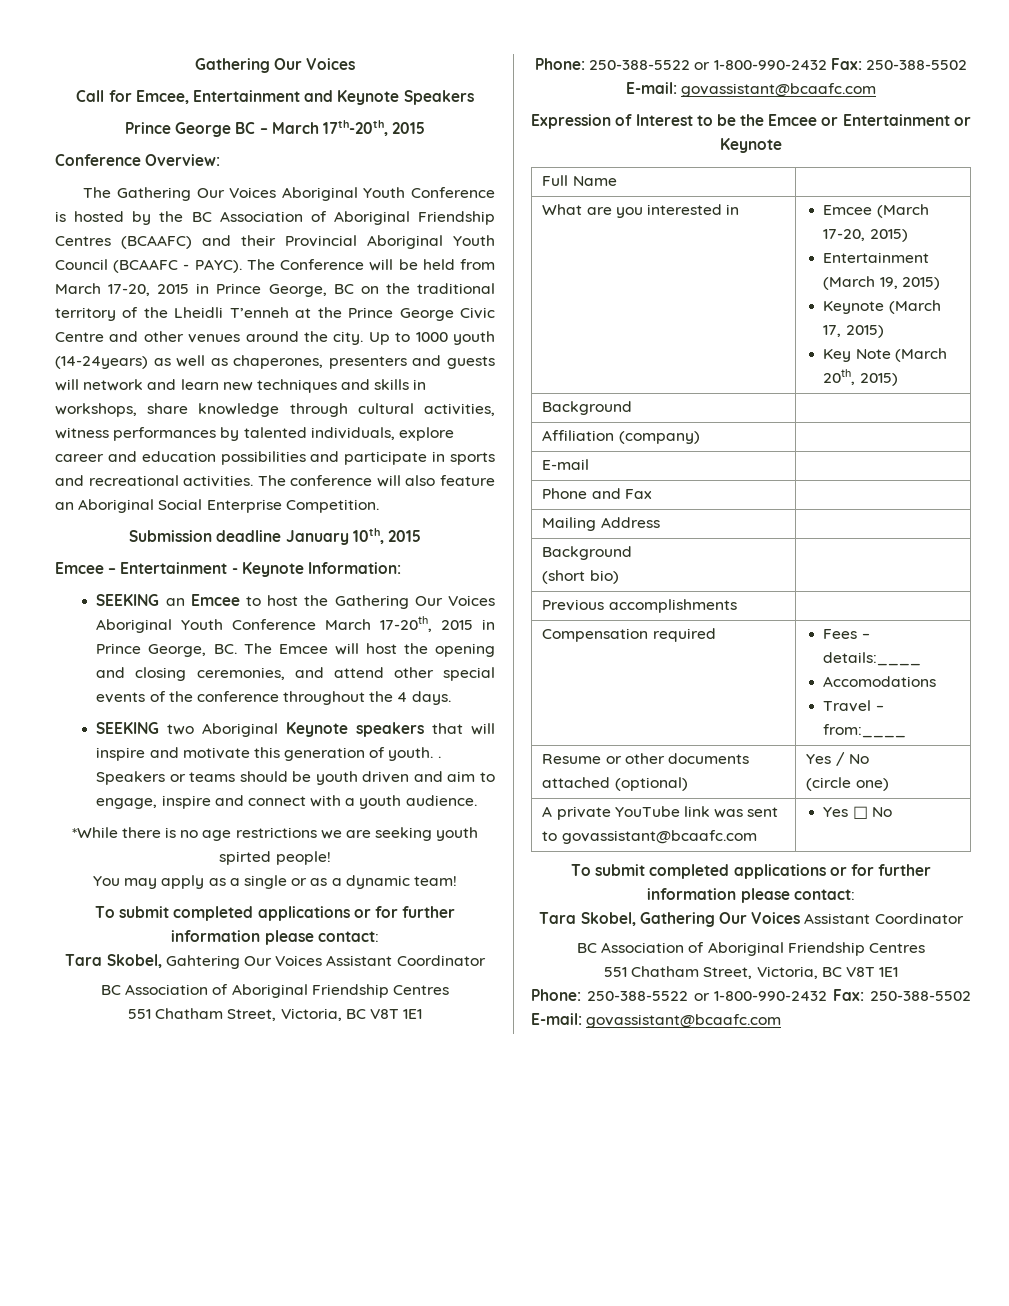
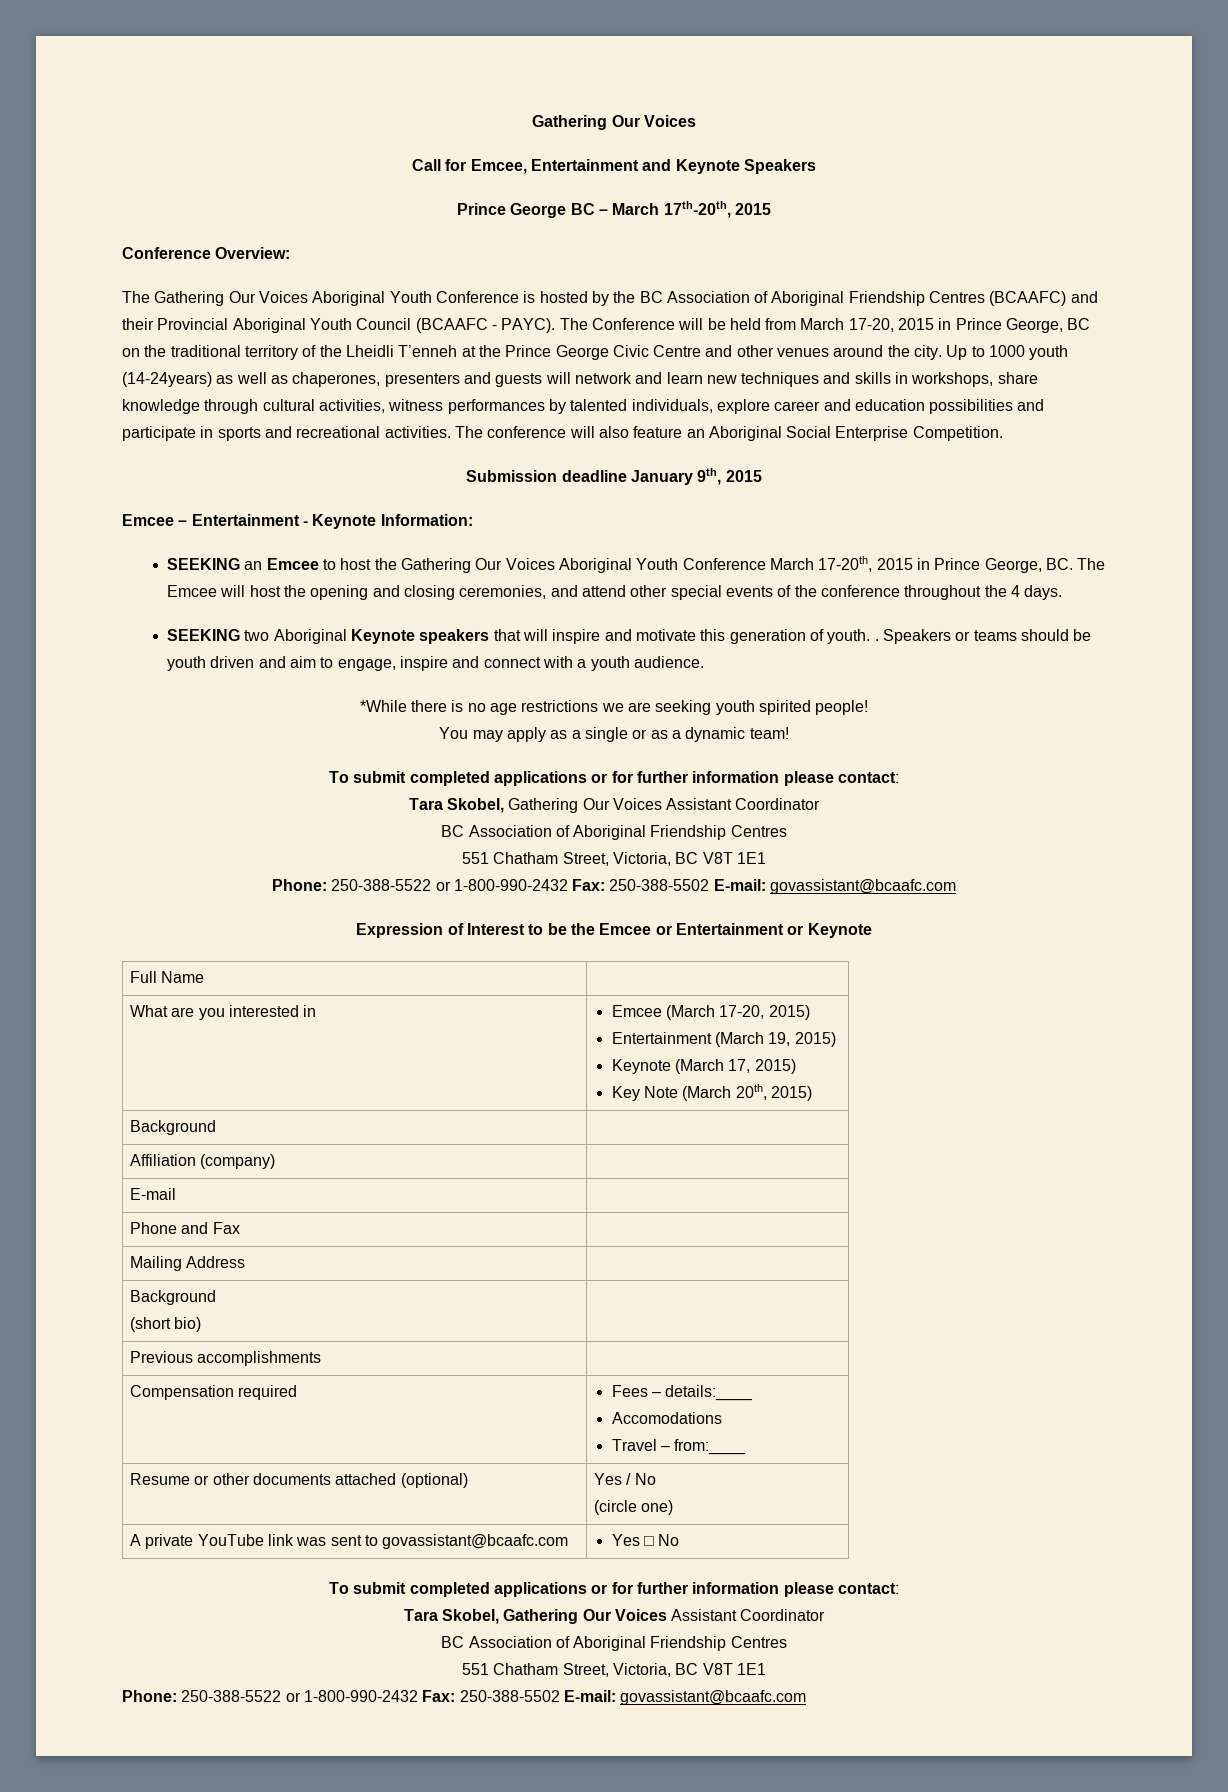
- Submission deadline January 10th, 2015
+ Submission deadline January 9th, 2015
- *While there is no age restrictions we are seeking youth spirted people!
+ *While there is no age restrictions we are seeking youth spirited people!
  You may apply as a single or as a dynamic team!
  To submit completed applications or for further information please contact:
- Tara Skobel, Gahtering Our Voices Assistant Coordinator
+ Tara Skobel, Gathering Our Voices Assistant Coordinator

